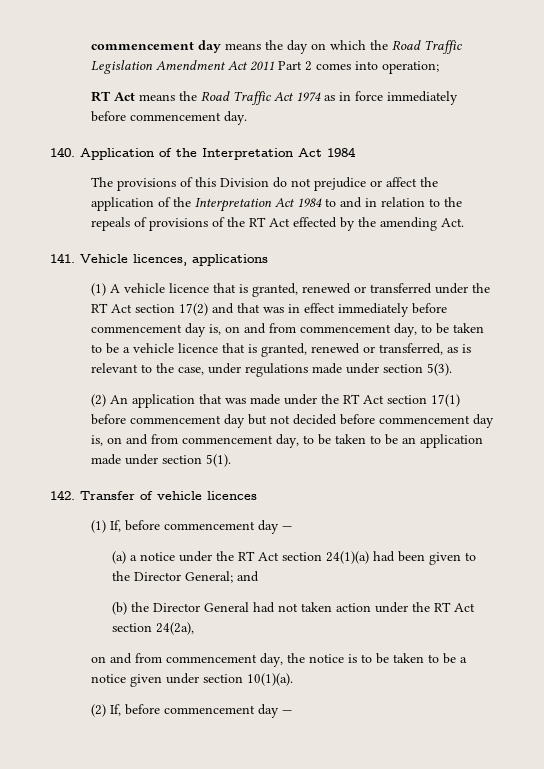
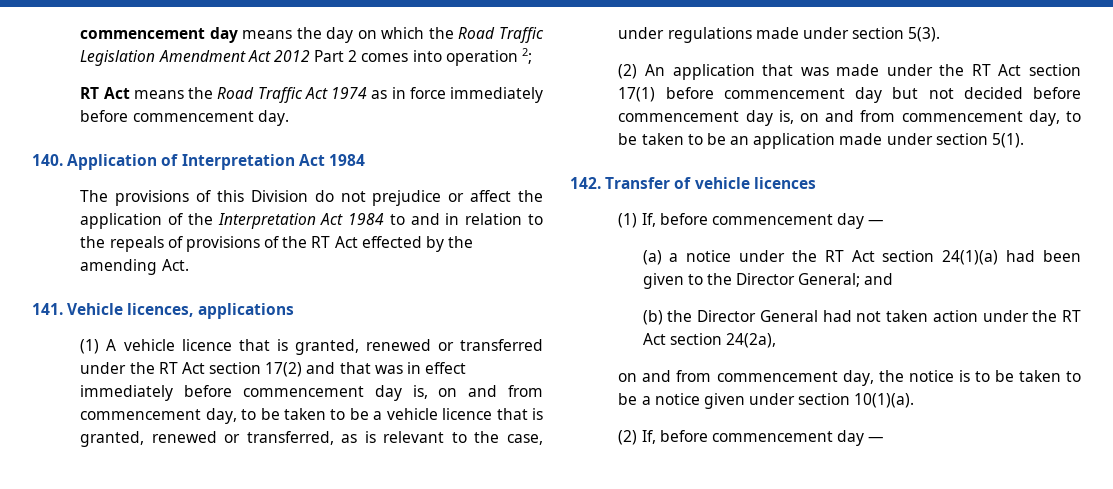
- commencement day means the day on which the Road Traffic Legislation Amendment Act 2011 Part 2 comes into operation;
+ commencement day means the day on which the Road Traffic Legislation Amendment Act 2012 Part 2 comes into operation 2;
- 140. Application of the Interpretation Act 1984
+ 140. Application of Interpretation Act 1984

